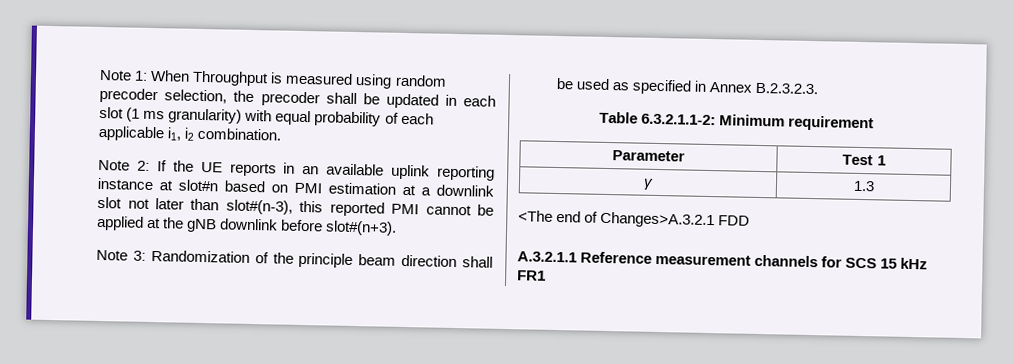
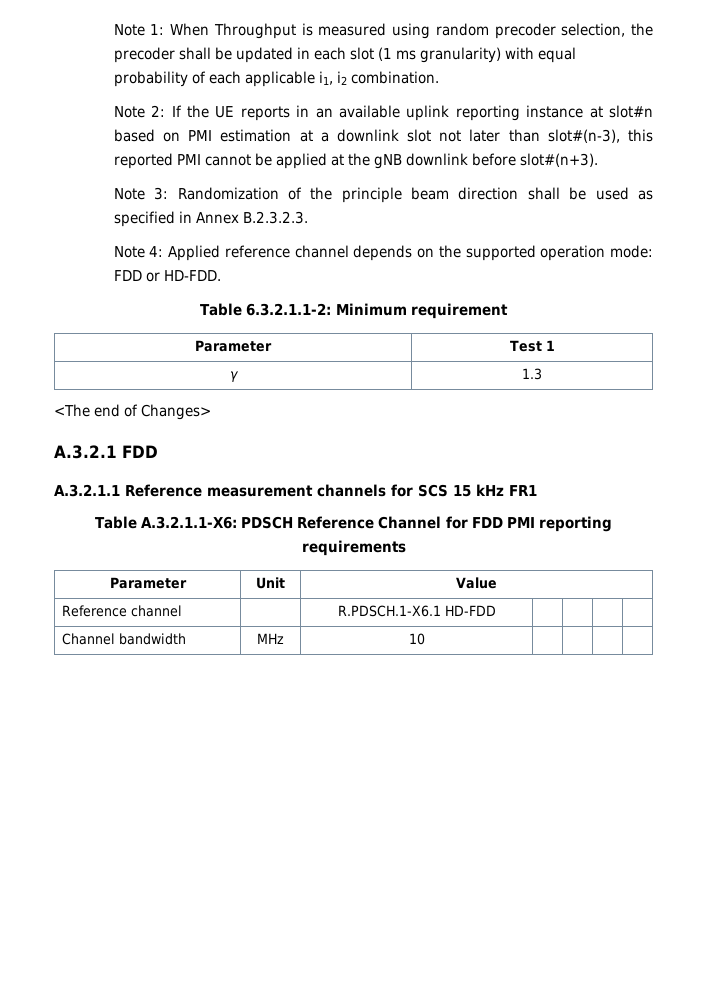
+ Note 4: Applied reference channel depends on the supported operation mode: FDD or HD-FDD.
- <The end of Changes>A.3.2.1 FDD
+ <The end of Changes>
+ A.3.2.1 FDD
+ Table A.3.2.1.1-X6: PDSCH Reference Channel for FDD PMI reporting requirements
+ Parameter | Unit | Value
+ Reference channel | | R.PDSCH.1-X6.1 HD-FDD | | | |
+ Channel bandwidth | MHz | 10 | | | |

